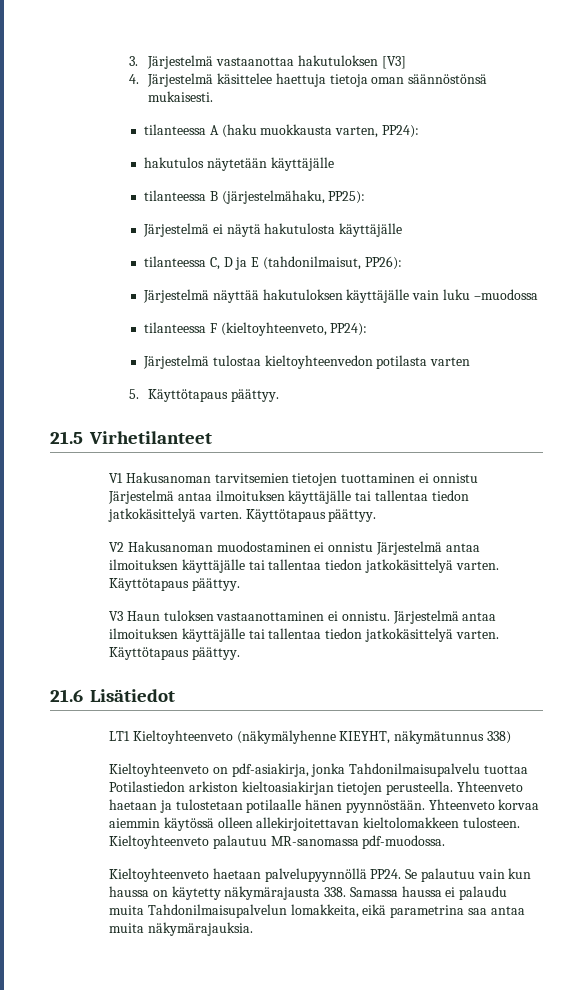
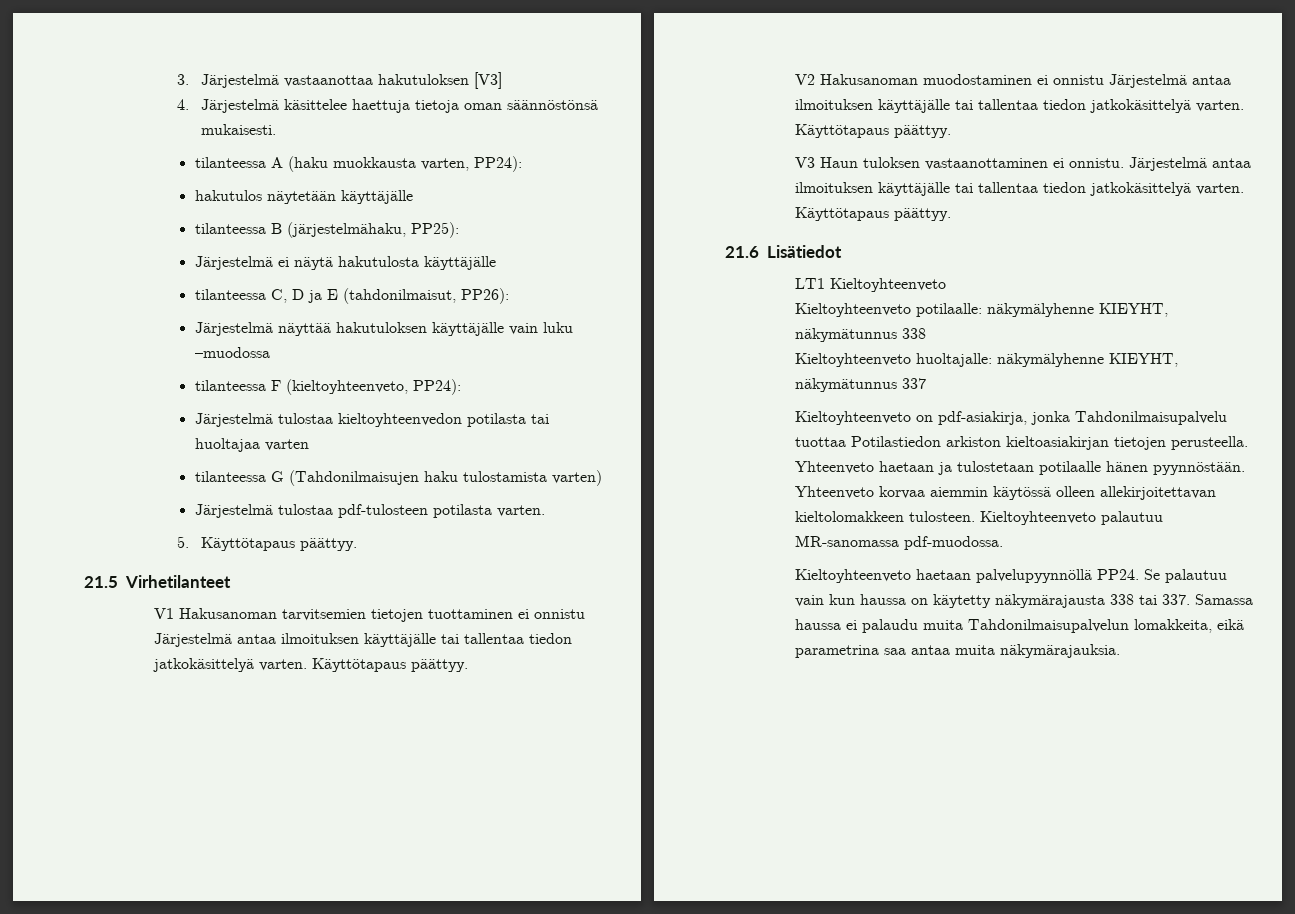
- Järjestelmä tulostaa kieltoyhteenvedon potilasta varten
+ Järjestelmä tulostaa kieltoyhteenvedon potilasta tai huoltajaa varten
+ tilanteessa G (Tahdonilmaisujen haku tulostamista varten)
+ Järjestelmä tulostaa pdf-tulosteen potilasta varten.
- LT1 Kieltoyhteenveto (näkymälyhenne KIEYHT, näkymätunnus 338)
+ LT1 Kieltoyhteenveto
+ Kieltoyhteenveto potilaalle: näkymälyhenne KIEYHT, näkymätunnus 338
+ Kieltoyhteenveto huoltajalle: näkymälyhenne KIEYHT, näkymätunnus 337
- Se palautuu vain kun haussa on käytetty näkymärajausta 338. Samassa haussa ei palaudu muita Tahdonilmaisupalvelun lomakkeita, eikä parametrina saa antaa muita näkymärajauksia.
+ Se palautuu vain kun haussa on käytetty näkymärajausta 338 tai 337. Samassa haussa ei palaudu muita Tahdonilmaisupalvelun lomakkeita, eikä parametrina saa antaa muita näkymärajauksia.

